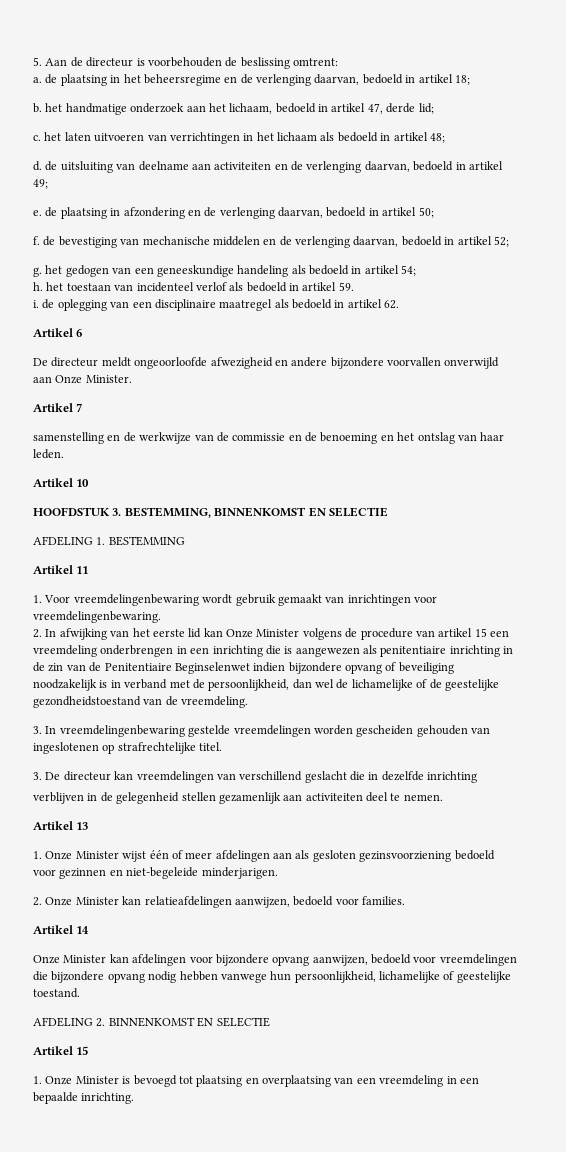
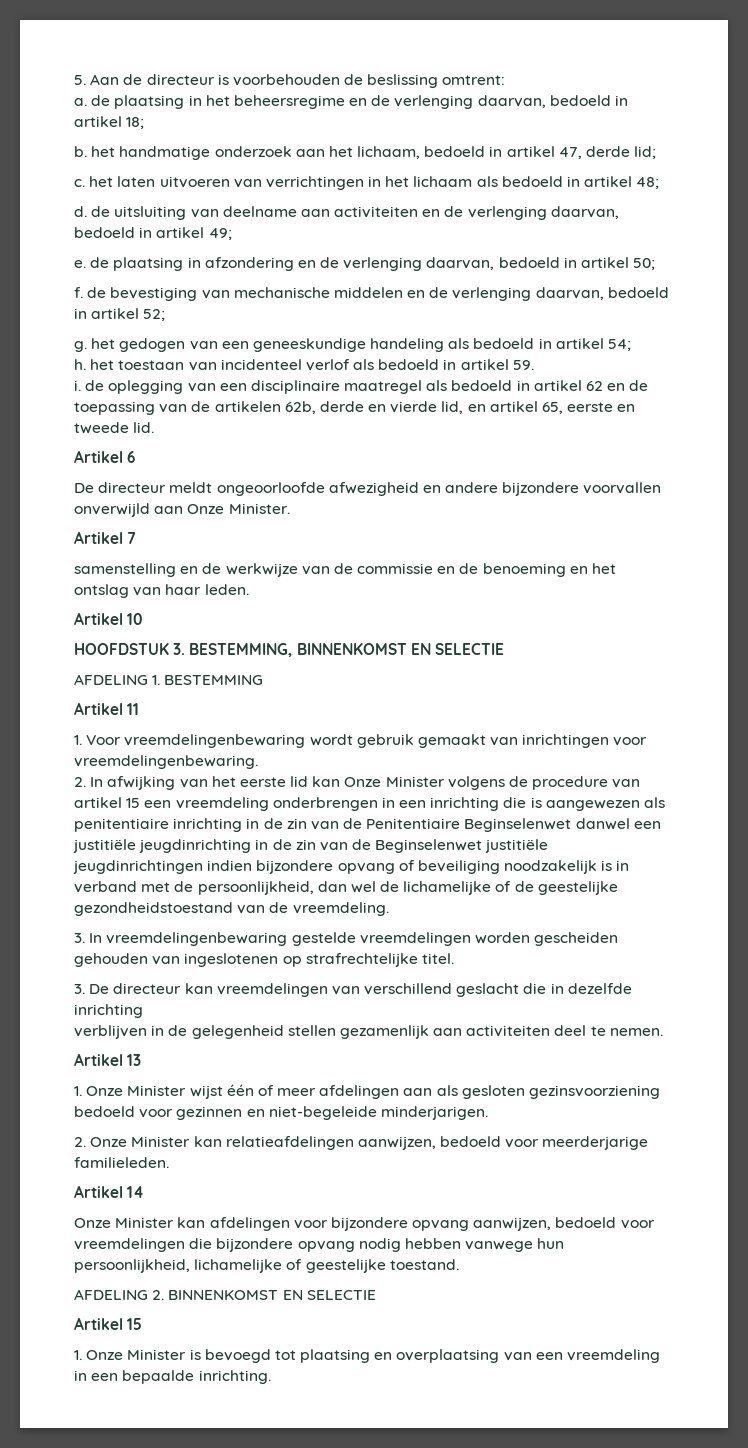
- i. de oplegging van een disciplinaire maatregel als bedoeld in artikel 62.
+ i. de oplegging van een disciplinaire maatregel als bedoeld in artikel 62 en de toepassing van de artikelen 62b, derde en vierde lid, en artikel 65, eerste en tweede lid.
- 2. In afwijking van het eerste lid kan Onze Minister volgens de procedure van artikel 15 een vreemdeling onderbrengen in een inrichting die is aangewezen als penitentiaire inrichting in de zin van de Penitentiaire Beginselenwet indien bijzondere opvang of beveiliging noodzakelijk is in verband met de persoonlijkheid, dan wel de lichamelijke of de geestelijke gezondheidstoestand van de vreemdeling.
+ 2. In afwijking van het eerste lid kan Onze Minister volgens de procedure van artikel 15 een vreemdeling onderbrengen in een inrichting die is aangewezen als penitentiaire inrichting in de zin van de Penitentiaire Beginselenwet danwel een justitiële jeugdinrichting in de zin van de Beginselenwet justitiële jeugdinrichtingen indien bijzondere opvang of beveiliging noodzakelijk is in verband met de persoonlijkheid, dan wel de lichamelijke of de geestelijke gezondheidstoestand van de vreemdeling.
- 2. Onze Minister kan relatieafdelingen aanwijzen, bedoeld voor families.
+ 2. Onze Minister kan relatieafdelingen aanwijzen, bedoeld voor meerderjarige familieleden.

